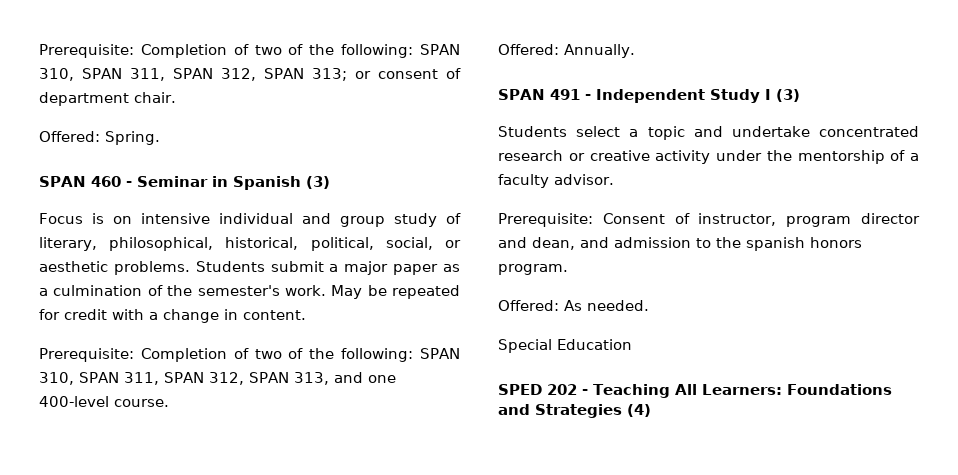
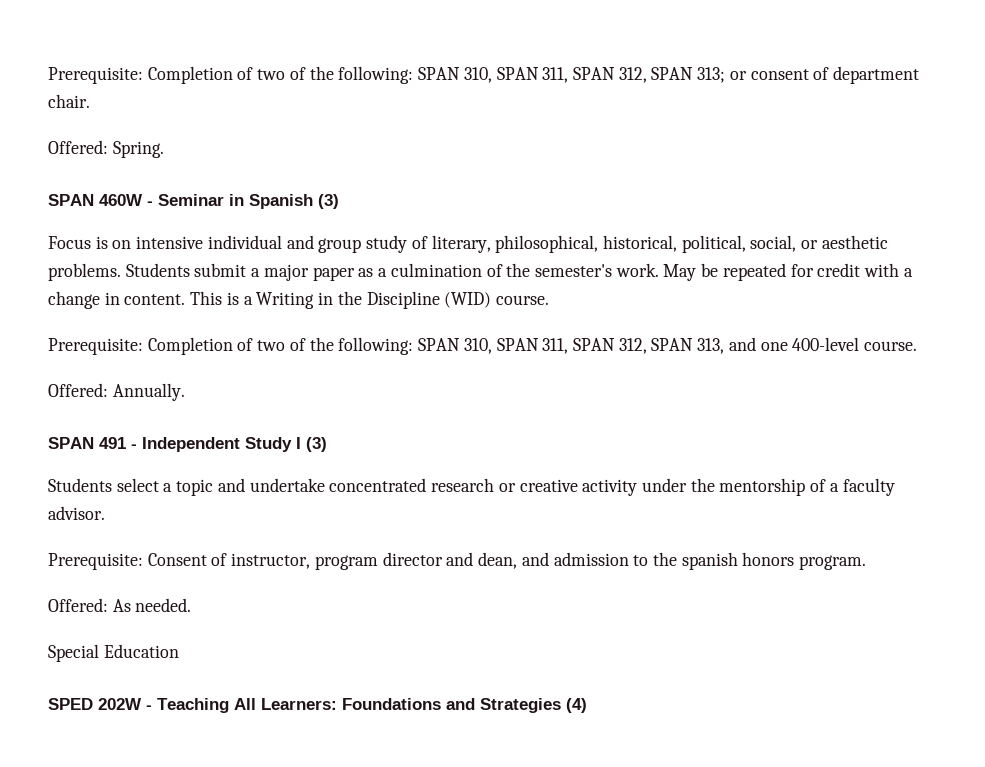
- SPAN 460 - Seminar in Spanish (3)
+ SPAN 460W - Seminar in Spanish (3)
+ This is a Writing in the Discipline (WID) course.
- SPED 202 - Teaching All Learners: Foundations and Strategies (4)
+ SPED 202W - Teaching All Learners: Foundations and Strategies (4)

